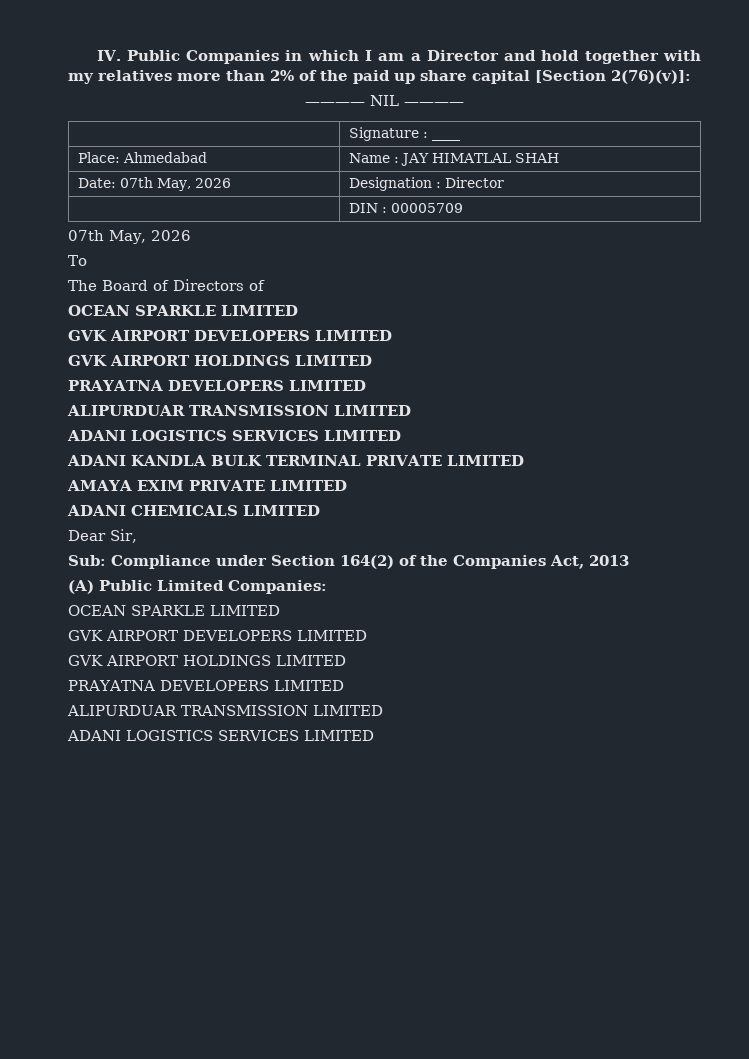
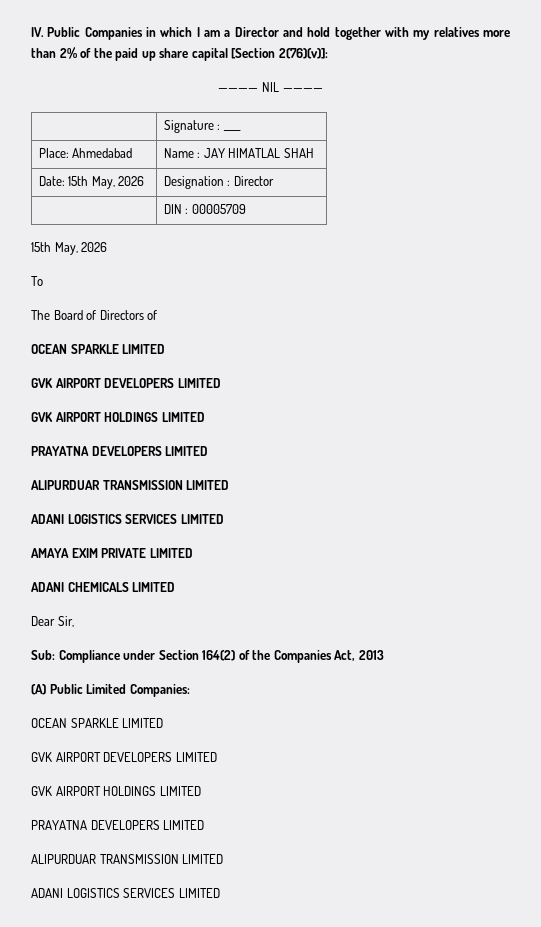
- Date: 07th May, 2026 | Designation : Director
+ Date: 15th May, 2026 | Designation : Director
  | DIN : 00005709
- 07th May, 2026
+ 15th May, 2026
- ADANI KANDLA BULK TERMINAL PRIVATE LIMITED

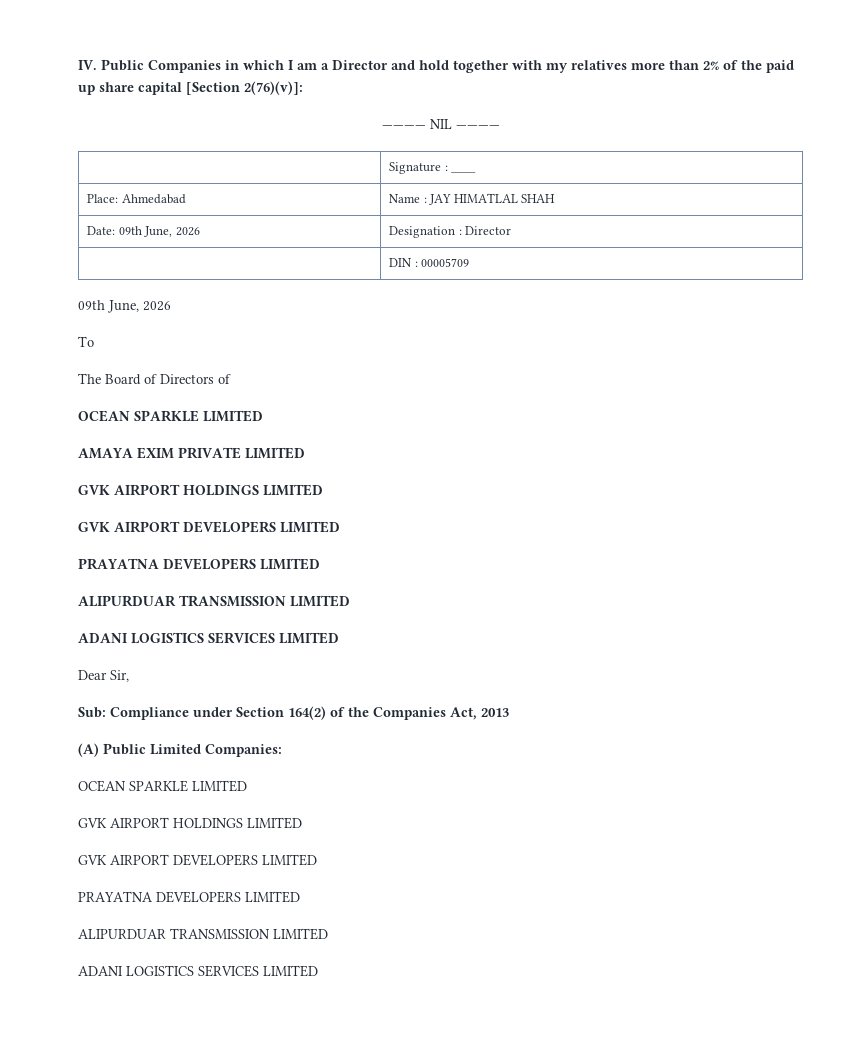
- Date: 15th May, 2026 | Designation : Director
+ Date: 09th June, 2026 | Designation : Director
  | DIN : 00005709
- 15th May, 2026
+ 09th June, 2026
  The Board of Directors of
  OCEAN SPARKLE LIMITED
+ AMAYA EXIM PRIVATE LIMITED
+ GVK AIRPORT HOLDINGS LIMITED
  GVK AIRPORT DEVELOPERS LIMITED
- GVK AIRPORT HOLDINGS LIMITED
- AMAYA EXIM PRIVATE LIMITED
- ADANI CHEMICALS LIMITED
  (A) Public Limited Companies:
  OCEAN SPARKLE LIMITED
+ GVK AIRPORT HOLDINGS LIMITED
  GVK AIRPORT DEVELOPERS LIMITED
- GVK AIRPORT HOLDINGS LIMITED

